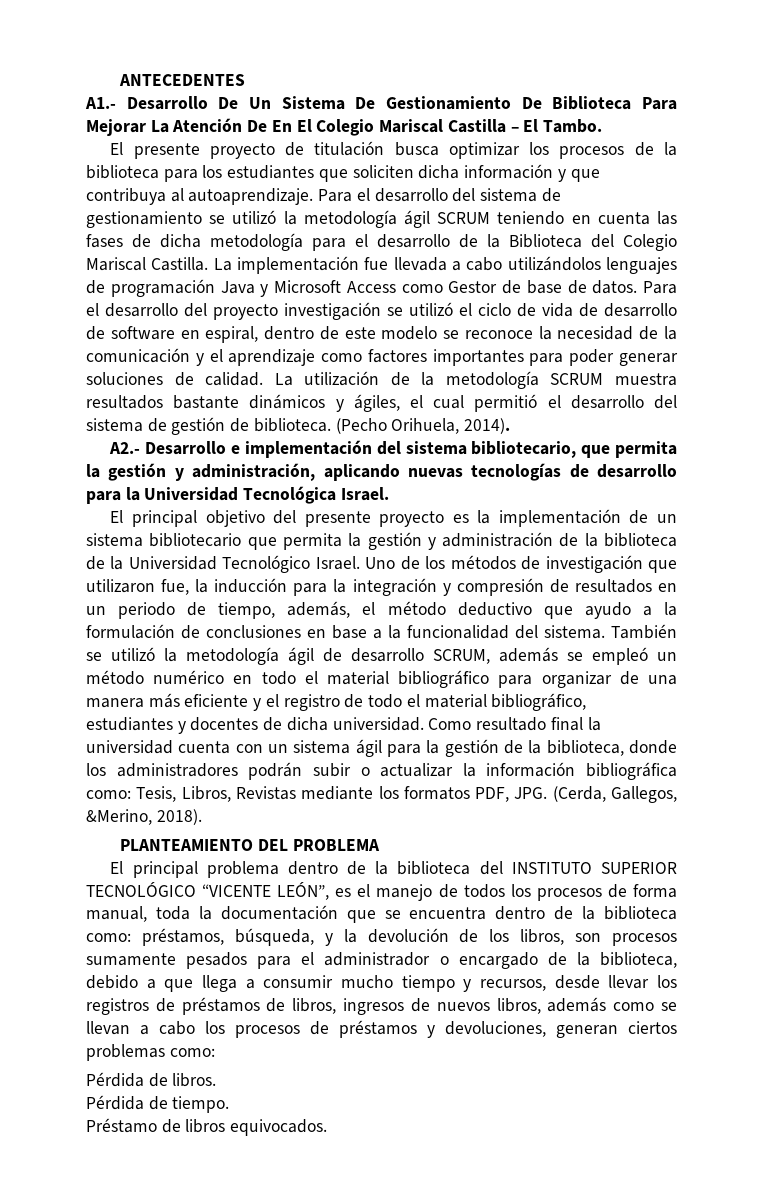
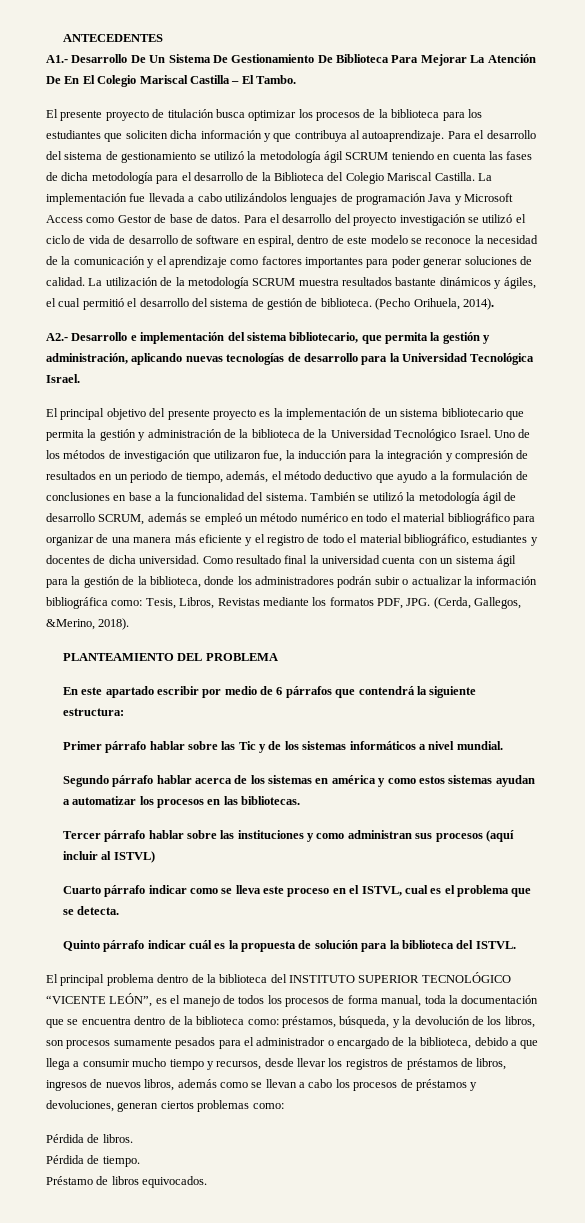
+ En este apartado escribir por medio de 6 párrafos que contendrá la siguiente estructura:
+ Primer párrafo hablar sobre las Tic y de los sistemas informáticos a nivel mundial.
+ Segundo párrafo hablar acerca de los sistemas en américa y como estos sistemas ayudan a automatizar los procesos en las bibliotecas.
+ Tercer párrafo hablar sobre las instituciones y como administran sus procesos (aquí incluir al ISTVL)
+ Cuarto párrafo indicar como se lleva este proceso en el ISTVL, cual es el problema que se detecta.
+ Quinto párrafo indicar cuál es la propuesta de solución para la biblioteca del ISTVL.

